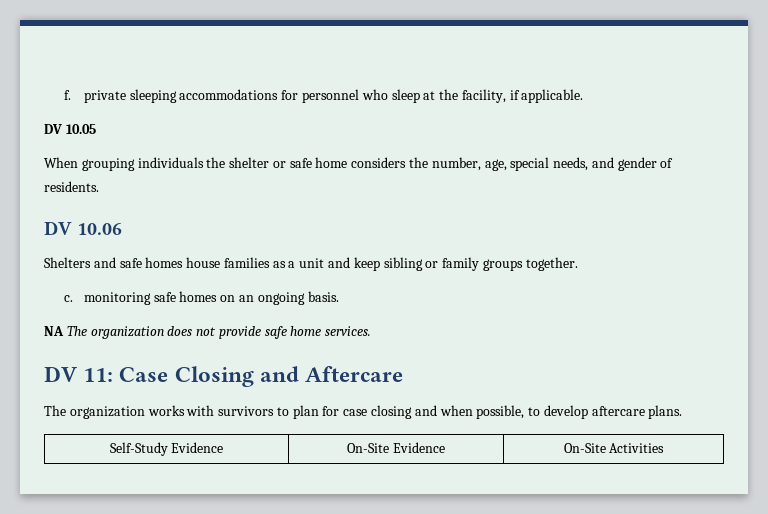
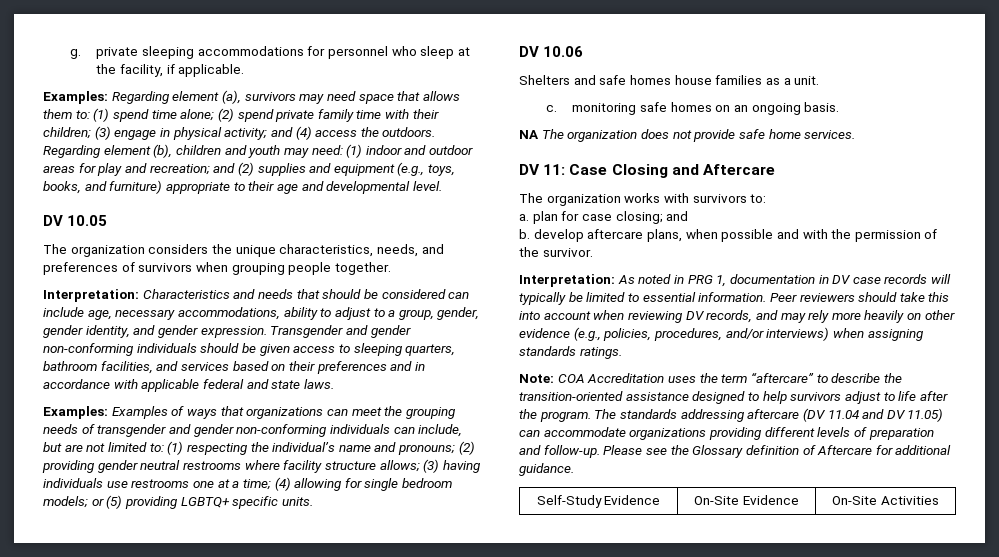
- f. private sleeping accommodations for personnel who sleep at the facility, if applicable.
+ g. private sleeping accommodations for personnel who sleep at the facility, if applicable.
+ Examples: Regarding element (a), survivors may need space that allows them to: (1) spend time alone; (2) spend private family time with their children; (3) engage in physical activity; and (4) access the outdoors. Regarding element (b), children and youth may need: (1) indoor and outdoor areas for play and recreation; and (2) supplies and equipment (e.g., toys, books, and furniture) appropriate to their age and developmental level.
  DV 10.05
- When grouping individuals the shelter or safe home considers the number, age, special needs, and gender of residents.
+ The organization considers the unique characteristics, needs, and preferences of survivors when grouping people together.
+ Interpretation: Characteristics and needs that should be considered can include age, necessary accommodations, ability to adjust to a group, gender, gender identity, and gender expression. Transgender and gender non-conforming individuals should be given access to sleeping quarters, bathroom facilities, and services based on their preferences and in accordance with applicable federal and state laws.
+ Examples: Examples of ways that organizations can meet the grouping needs of transgender and gender non-conforming individuals can include, but are not limited to: (1) respecting the individual’s name and pronouns; (2) providing gender neutral restrooms where facility structure allows; (3) having individuals use restrooms one at a time; (4) allowing for single bedroom models; or (5) providing LGBTQ+ specific units.
- Shelters and safe homes house families as a unit and keep sibling or family groups together.
+ Shelters and safe homes house families as a unit.
- The organization works with survivors to plan for case closing and when possible, to develop aftercare plans.
+ The organization works with survivors to:
+ a. plan for case closing; and
+ b. develop aftercare plans, when possible and with the permission of the survivor.
+ Interpretation: As noted in PRG 1, documentation in DV case records will typically be limited to essential information. Peer reviewers should take this into account when reviewing DV records, and may rely more heavily on other evidence (e.g., policies, procedures, and/or interviews) when assigning standards ratings.
+ Note: COA Accreditation uses the term “aftercare” to describe the transition-oriented assistance designed to help survivors adjust to life after the program. The standards addressing aftercare (DV 11.04 and DV 11.05) can accommodate organizations providing different levels of preparation and follow-up. Please see the Glossary definition of Aftercare for additional guidance.

